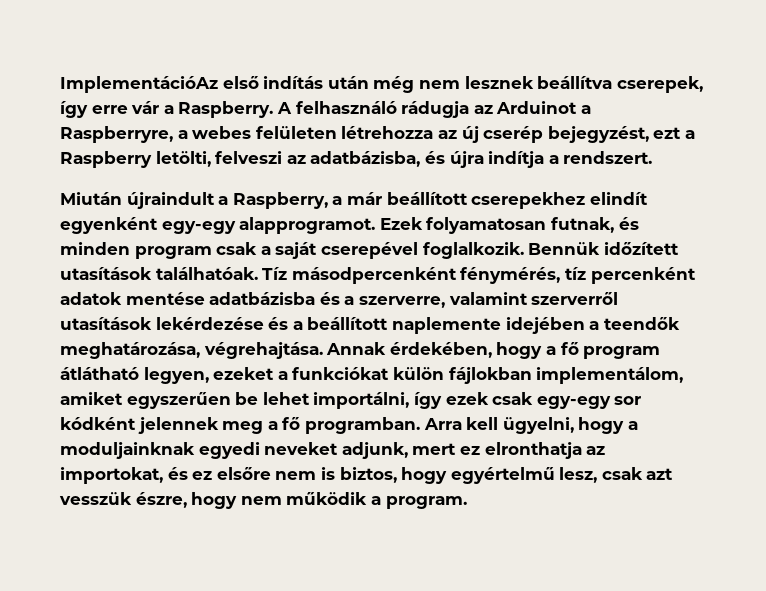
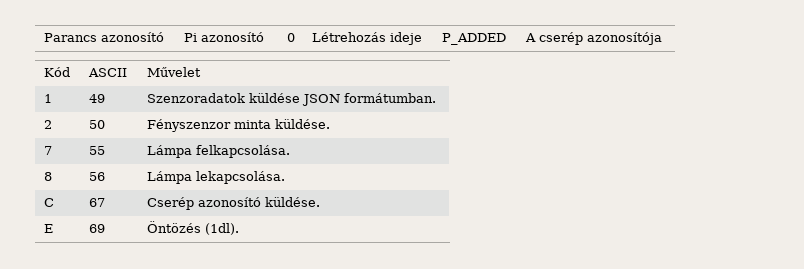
- ImplementációAz első indítás után még nem lesznek beállítva cserepek, így erre vár a Raspberry. A felhasználó rádugja az Arduinot a Raspberryre, a webes felületen létrehozza az új cserép bejegyzést, ezt a Raspberry letölti, felveszi az adatbázisba, és újra indítja a rendszert.
- Miután újraindult a Raspberry, a már beállított cserepekhez elindít egyenként egy-egy alapprogramot. Ezek folyamatosan futnak, és minden program csak a saját cserepével foglalkozik. Bennük időzített utasítások találhatóak. Tíz másodpercenként fénymérés, tíz percenként adatok mentése adatbázisba és a szerverre, valamint szerverről utasítások lekérdezése és a beállított naplemente idejében a teendők meghatározása, végrehajtása. Annak érdekében, hogy a fő program átlátható legyen, ezeket a funkciókat külön fájlokban implementálom, amiket egyszerűen be lehet importálni, így ezek csak egy-egy sor kódként jelennek meg a fő programban. Arra kell ügyelni, hogy a moduljainknak egyedi neveket adjunk, mert ez elronthatja az importokat, és ez elsőre nem is biztos, hogy egyértelmű lesz, csak azt vesszük észre, hogy nem működik a program.
+ Parancs azonosító | Pi azonosító | 0 | Létrehozás ideje | P_ADDED | A cserép azonosítója
+ Kód | ASCII | Művelet
+ 1 | 49 | Szenzoradatok küldése JSON formátumban.
+ 2 | 50 | Fényszenzor minta küldése.
+ 7 | 55 | Lámpa felkapcsolása.
+ 8 | 56 | Lámpa lekapcsolása.
+ C | 67 | Cserép azonosító küldése.
+ E | 69 | Öntözés (1dl).

